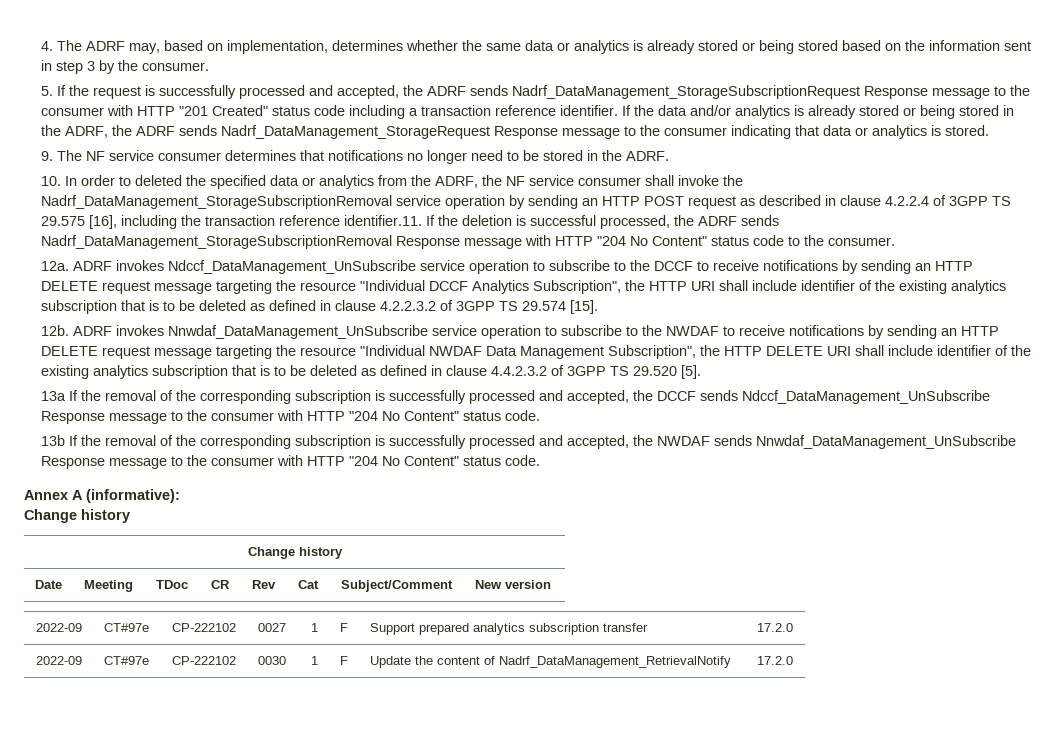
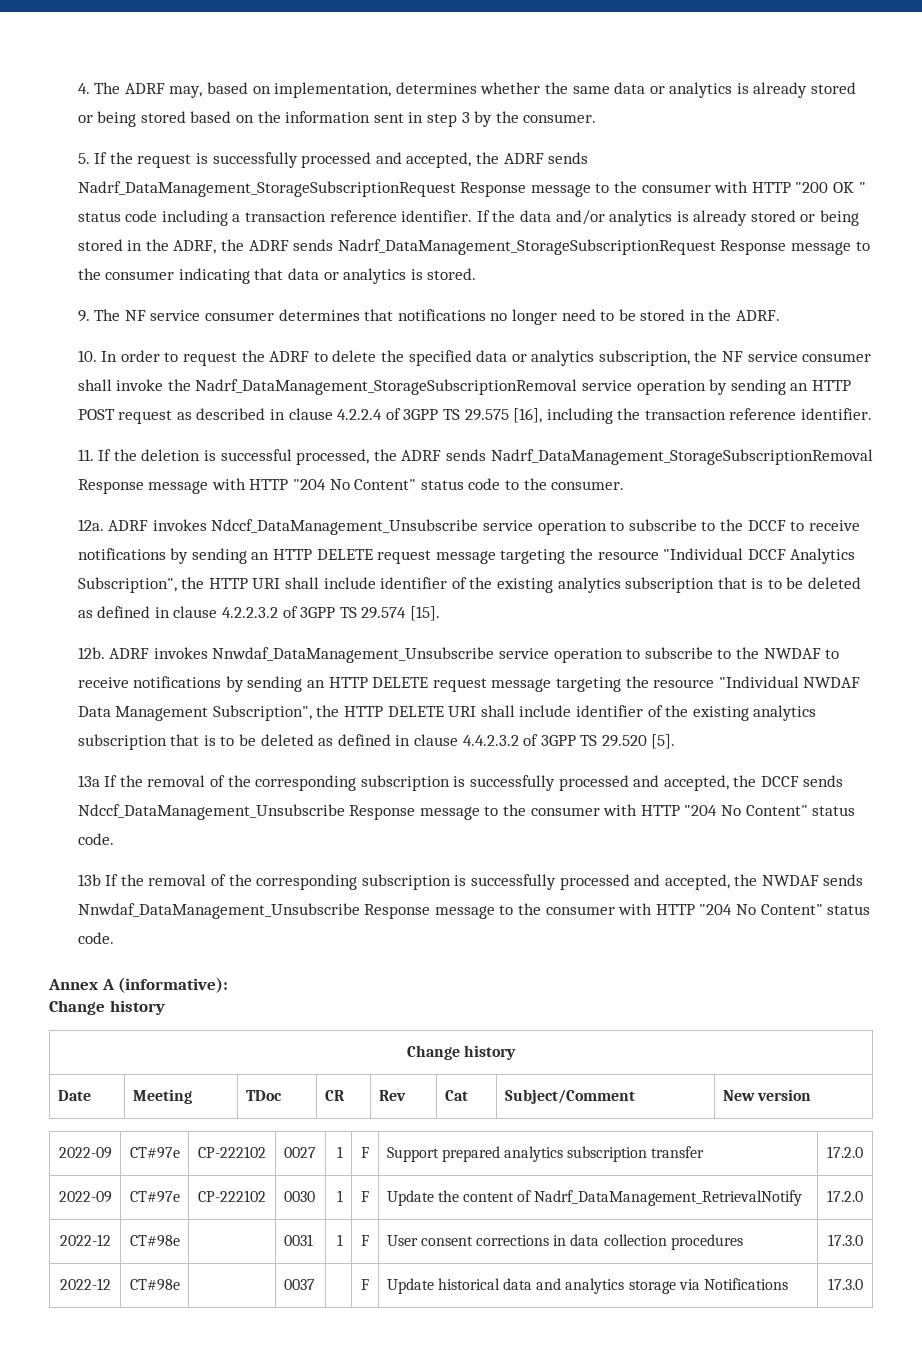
- 5. If the request is successfully processed and accepted, the ADRF sends Nadrf_DataManagement_StorageSubscriptionRequest Response message to the consumer with HTTP "201 Created" status code including a transaction reference identifier.
+ 5. If the request is successfully processed and accepted, the ADRF sends Nadrf_DataManagement_StorageSubscriptionRequest Response message to the consumer with HTTP "200 OK " status code including a transaction reference identifier.
- If the data and/or analytics is already stored or being stored in the ADRF, the ADRF sends Nadrf_DataManagement_StorageRequest Response message to the consumer indicating that data or analytics is stored.
+ If the data and/or analytics is already stored or being stored in the ADRF, the ADRF sends Nadrf_DataManagement_StorageSubscriptionRequest Response message to the consumer indicating that data or analytics is stored.
- 10. In order to deleted the specified data or analytics from the ADRF, the NF service consumer shall invoke the Nadrf_DataManagement_StorageSubscriptionRemoval service operation by sending an HTTP POST request as described in clause 4.2.2.4 of 3GPP TS 29.575 [16], including the transaction reference identifier.11. If the deletion is successful processed, the ADRF sends Nadrf_DataManagement_StorageSubscriptionRemoval Response message with HTTP "204 No Content" status code to the consumer.
+ 10. In order to request the ADRF to delete the specified data or analytics subscription, the NF service consumer shall invoke the Nadrf_DataManagement_StorageSubscriptionRemoval service operation by sending an HTTP POST request as described in clause 4.2.2.4 of 3GPP TS 29.575 [16], including the transaction reference identifier.
+ 11. If the deletion is successful processed, the ADRF sends Nadrf_DataManagement_StorageSubscriptionRemoval Response message with HTTP "204 No Content" status code to the consumer.
- ADRF invokes Ndccf_DataManagement_UnSubscribe service operation to subscribe to the DCCF to receive notifications by sending an HTTP DELETE request message targeting the resource "Individual DCCF Analytics Subscription", the HTTP URI shall include identifier of the existing analytics subscription that is to be deleted as defined in clause 4.2.2.3.2 of 3GPP TS 29.574 [15].
+ ADRF invokes Ndccf_DataManagement_Unsubscribe service operation to subscribe to the DCCF to receive notifications by sending an HTTP DELETE request message targeting the resource "Individual DCCF Analytics Subscription", the HTTP URI shall include identifier of the existing analytics subscription that is to be deleted as defined in clause 4.2.2.3.2 of 3GPP TS 29.574 [15].
- ADRF invokes Nnwdaf_DataManagement_UnSubscribe service operation to subscribe to the NWDAF to receive notifications by sending an HTTP DELETE request message targeting the resource "Individual NWDAF Data Management Subscription", the HTTP DELETE URI shall include identifier of the existing analytics subscription that is to be deleted as defined in clause 4.4.2.3.2 of 3GPP TS 29.520 [5].
+ ADRF invokes Nnwdaf_DataManagement_Unsubscribe service operation to subscribe to the NWDAF to receive notifications by sending an HTTP DELETE request message targeting the resource "Individual NWDAF Data Management Subscription", the HTTP DELETE URI shall include identifier of the existing analytics subscription that is to be deleted as defined in clause 4.4.2.3.2 of 3GPP TS 29.520 [5].
- 13a If the removal of the corresponding subscription is successfully processed and accepted, the DCCF sends Ndccf_DataManagement_UnSubscribe Response message to the consumer with HTTP "204 No Content" status code.
+ 13a If the removal of the corresponding subscription is successfully processed and accepted, the DCCF sends Ndccf_DataManagement_Unsubscribe Response message to the consumer with HTTP "204 No Content" status code.
- 13b If the removal of the corresponding subscription is successfully processed and accepted, the NWDAF sends Nnwdaf_DataManagement_UnSubscribe Response message to the consumer with HTTP "204 No Content" status code.
+ 13b If the removal of the corresponding subscription is successfully processed and accepted, the NWDAF sends Nnwdaf_DataManagement_Unsubscribe Response message to the consumer with HTTP "204 No Content" status code.
+ 2022-12 | CT#98e | | 0031 | 1 | F | User consent corrections in data collection procedures | 17.3.0
+ 2022-12 | CT#98e | | 0037 | | F | Update historical data and analytics storage via Notifications | 17.3.0

